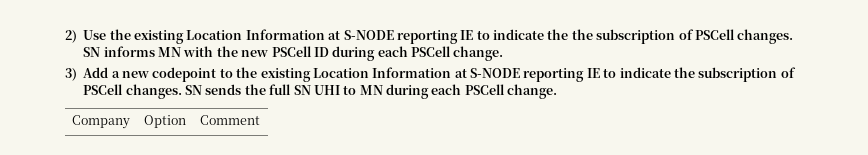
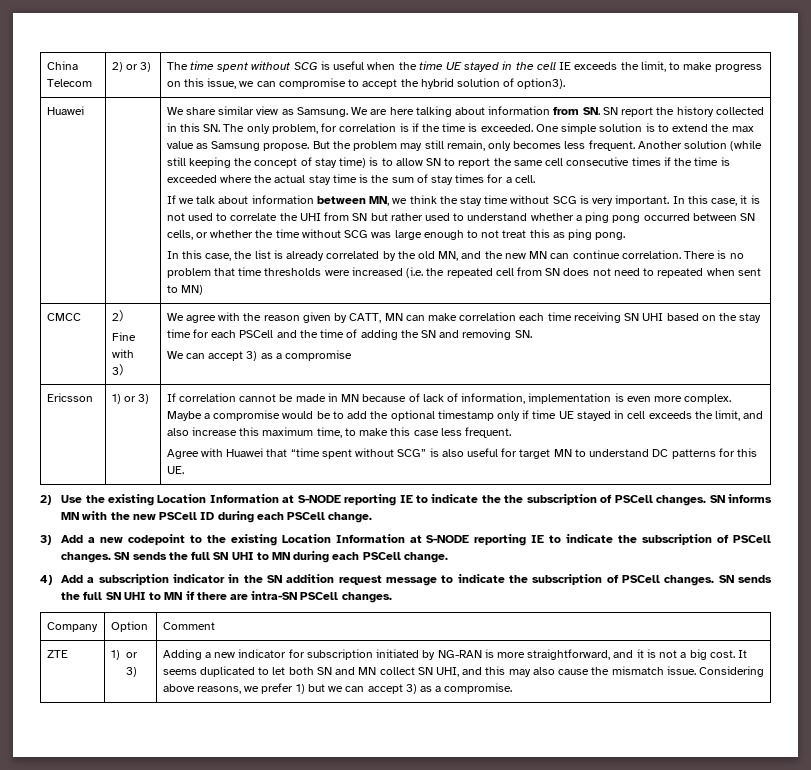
+ China Telecom | 2) or 3) | The time spent without SCG is useful when the time UE stayed in the cell IE exceeds the limit, to make progress on this issue, we can compromise to accept the hybrid solution of option3).
+ Huawei | | We share similar view as Samsung. We are here talking about information from SN. SN report the history collected in this SN. The only problem, for correlation is if the time is exceeded. One simple solution is to extend the max value as Samsung propose. But the problem may still remain, only becomes less frequent. Another solution (while still keeping the concept of stay time) is to allow SN to report the same cell consecutive times if the time is exceeded where the actual stay time is the sum of stay times for a cell.
+ If we talk about information between MN, we think the stay time without SCG is very important. In this case, it is not used to correlate the UHI from SN but rather used to understand whether a ping pong occurred between SN cells, or whether the time without SCG was large enough to not treat this as ping pong.
+ In this case, the list is already correlated by the old MN, and the new MN can continue correlation. There is no problem that time thresholds were increased (i.e. the repeated cell from SN does not need to repeated when sent to MN)
+ CMCC | 2）
+ Fine with 3） | We agree with the reason given by CATT, MN can make correlation each time receiving SN UHI based on the stay time for each PSCell and the time of adding the SN and removing SN.
+ We can accept 3) as a compromise
+ Ericsson | 1) or 3) | If correlation cannot be made in MN because of lack of information, implementation is even more complex. Maybe a compromise would be to add the optional timestamp only if time UE stayed in cell exceeds the limit, and also increase this maximum time, to make this case less frequent.
+ Agree with Huawei that “time spent without SCG” is also useful for target MN to understand DC patterns for this UE.
+ 4) Add a subscription indicator in the SN addition request message to indicate the subscription of PSCell changes. SN sends the full SN UHI to MN if there are intra-SN PSCell changes.
  Company | Option | Comment
+ ZTE | 1) or 3) | Adding a new indicator for subscription initiated by NG-RAN is more straightforward, and it is not a big cost. It seems duplicated to let both SN and MN collect SN UHI, and this may also cause the mismatch issue. Considering above reasons, we prefer 1) but we can accept 3) as a compromise.

